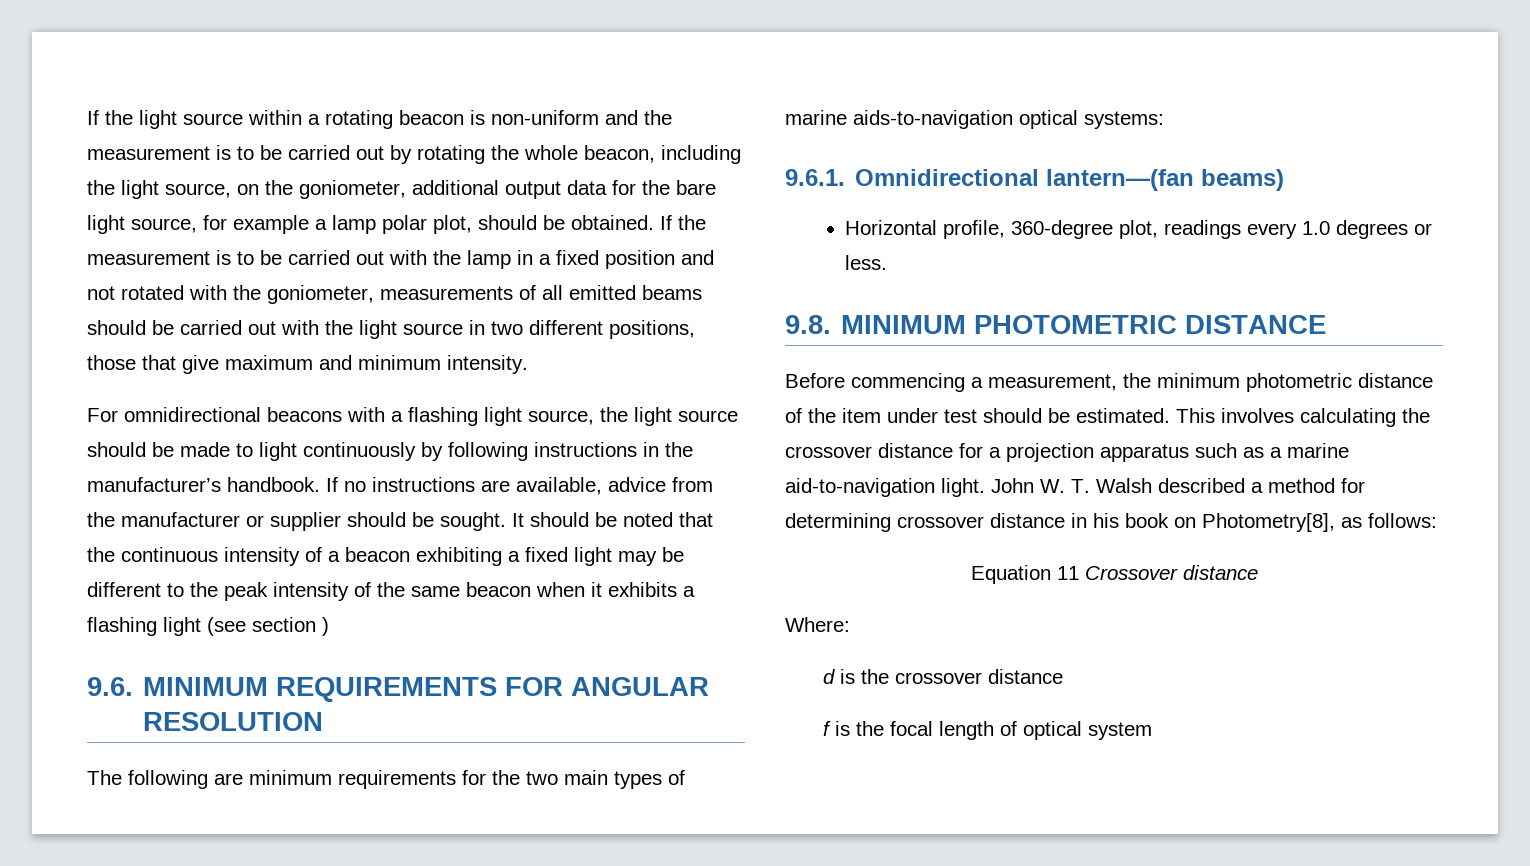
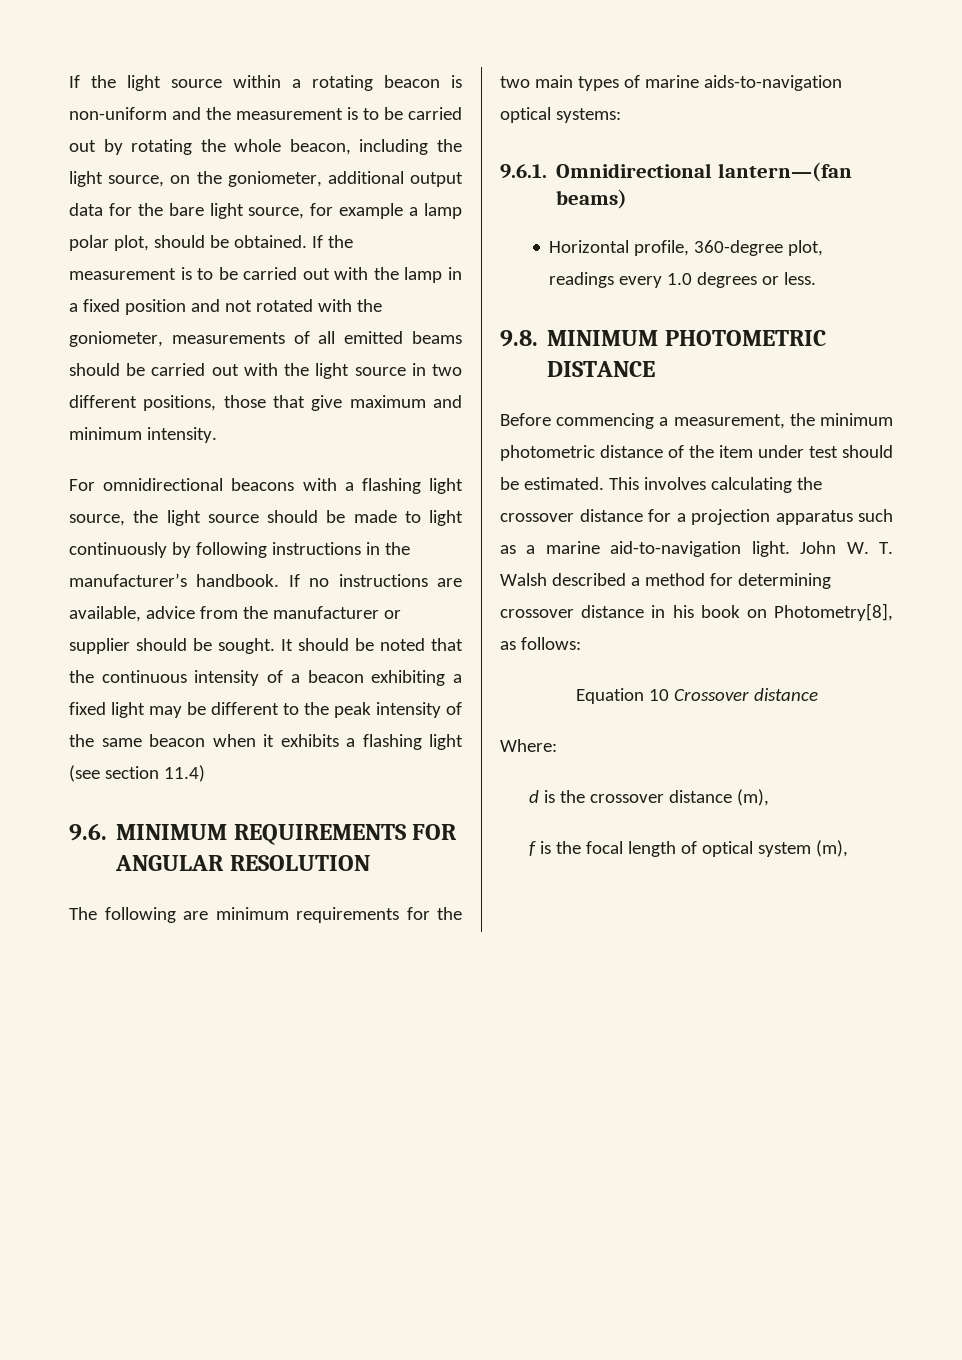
- It should be noted that the continuous intensity of a beacon exhibiting a fixed light may be different to the peak intensity of the same beacon when it exhibits a flashing light (see section )
+ It should be noted that the continuous intensity of a beacon exhibiting a fixed light may be different to the peak intensity of the same beacon when it exhibits a flashing light (see section 11.4)
- Equation 11 Crossover distance
+ Equation 10 Crossover distance
- d is the crossover distance
+ d is the crossover distance (m),
- f is the focal length of optical system
+ f is the focal length of optical system (m),

